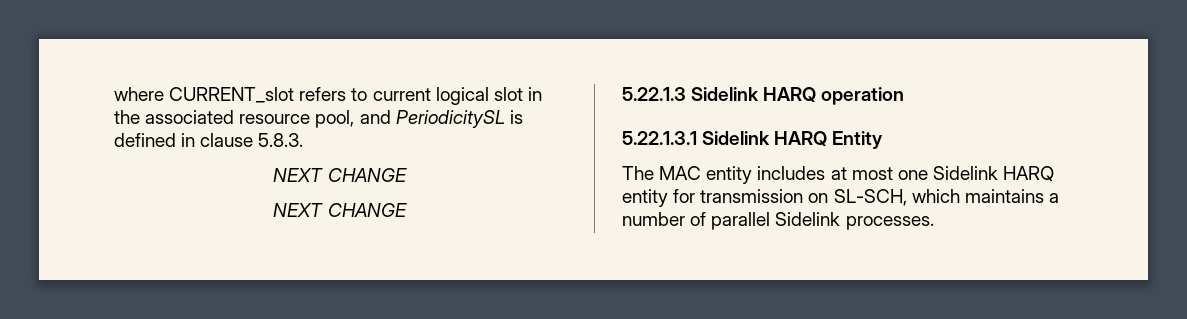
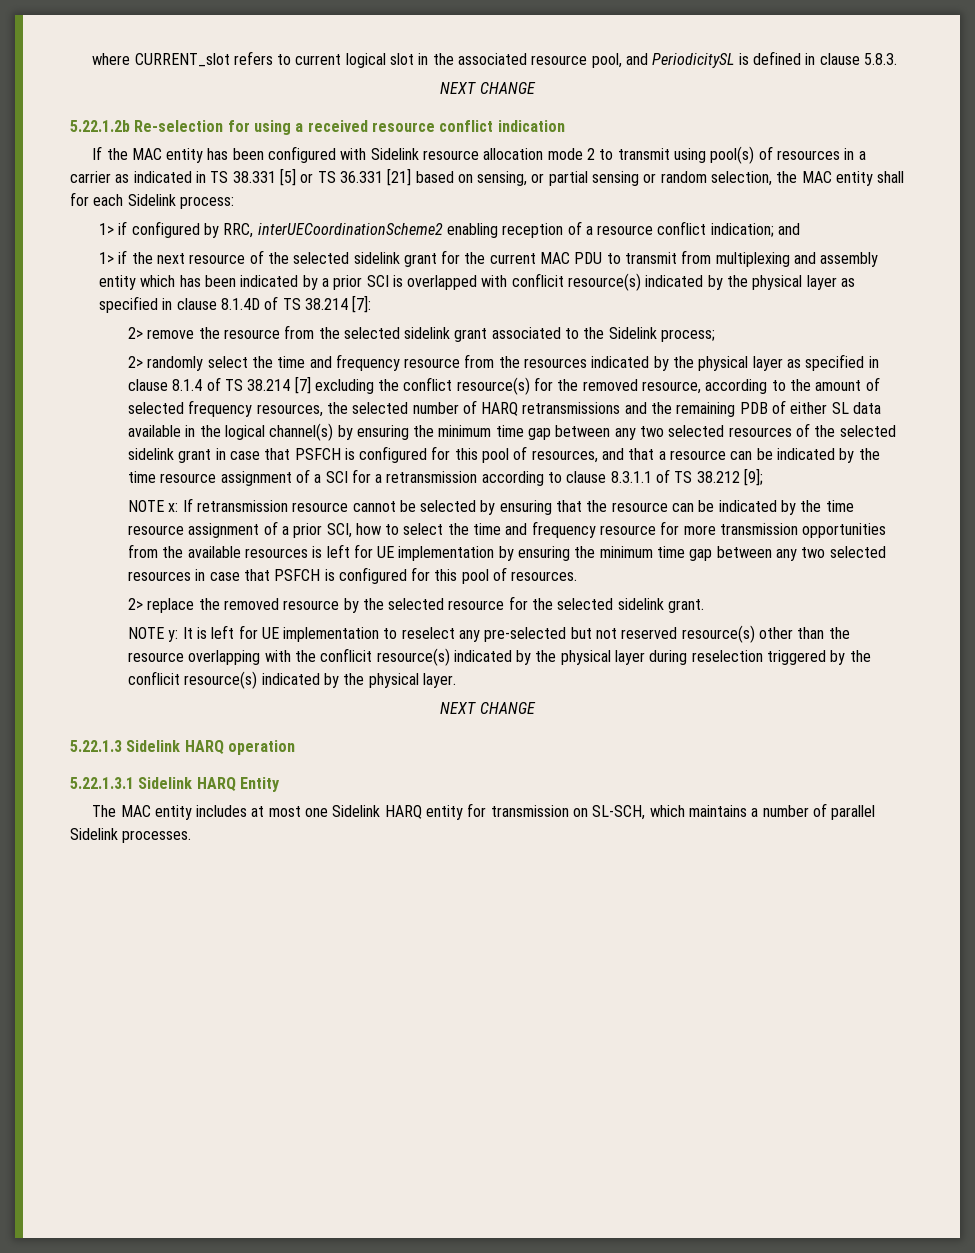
+ 5.22.1.2b Re-selection for using a received resource conflict indication
+ If the MAC entity has been configured with Sidelink resource allocation mode 2 to transmit using pool(s) of resources in a carrier as indicated in TS 38.331 [5] or TS 36.331 [21] based on sensing, or partial sensing or random selection, the MAC entity shall for each Sidelink process:
+ 1> if configured by RRC, interUECoordinationScheme2 enabling reception of a resource conflict indication; and
+ 1> if the next resource of the selected sidelink grant for the current MAC PDU to transmit from multiplexing and assembly entity which has been indicated by a prior SCI is overlapped with conflicit resource(s) indicated by the physical layer as specified in clause 8.1.4D of TS 38.214 [7]:
+ 2> remove the resource from the selected sidelink grant associated to the Sidelink process;
+ 2> randomly select the time and frequency resource from the resources indicated by the physical layer as specified in clause 8.1.4 of TS 38.214 [7] excluding the conflict resource(s) for the removed resource, according to the amount of selected frequency resources, the selected number of HARQ retransmissions and the remaining PDB of either SL data available in the logical channel(s) by ensuring the minimum time gap between any two selected resources of the selected sidelink grant in case that PSFCH is configured for this pool of resources, and that a resource can be indicated by the time resource assignment of a SCI for a retransmission according to clause 8.3.1.1 of TS 38.212 [9];
+ NOTE x: If retransmission resource cannot be selected by ensuring that the resource can be indicated by the time resource assignment of a prior SCI, how to select the time and frequency resource for more transmission opportunities from the available resources is left for UE implementation by ensuring the minimum time gap between any two selected resources in case that PSFCH is configured for this pool of resources.
+ 2> replace the removed resource by the selected resource for the selected sidelink grant.
+ NOTE y: It is left for UE implementation to reselect any pre-selected but not reserved resource(s) other than the resource overlapping with the conflicit resource(s) indicated by the physical layer during reselection triggered by the conflicit resource(s) indicated by the physical layer.

